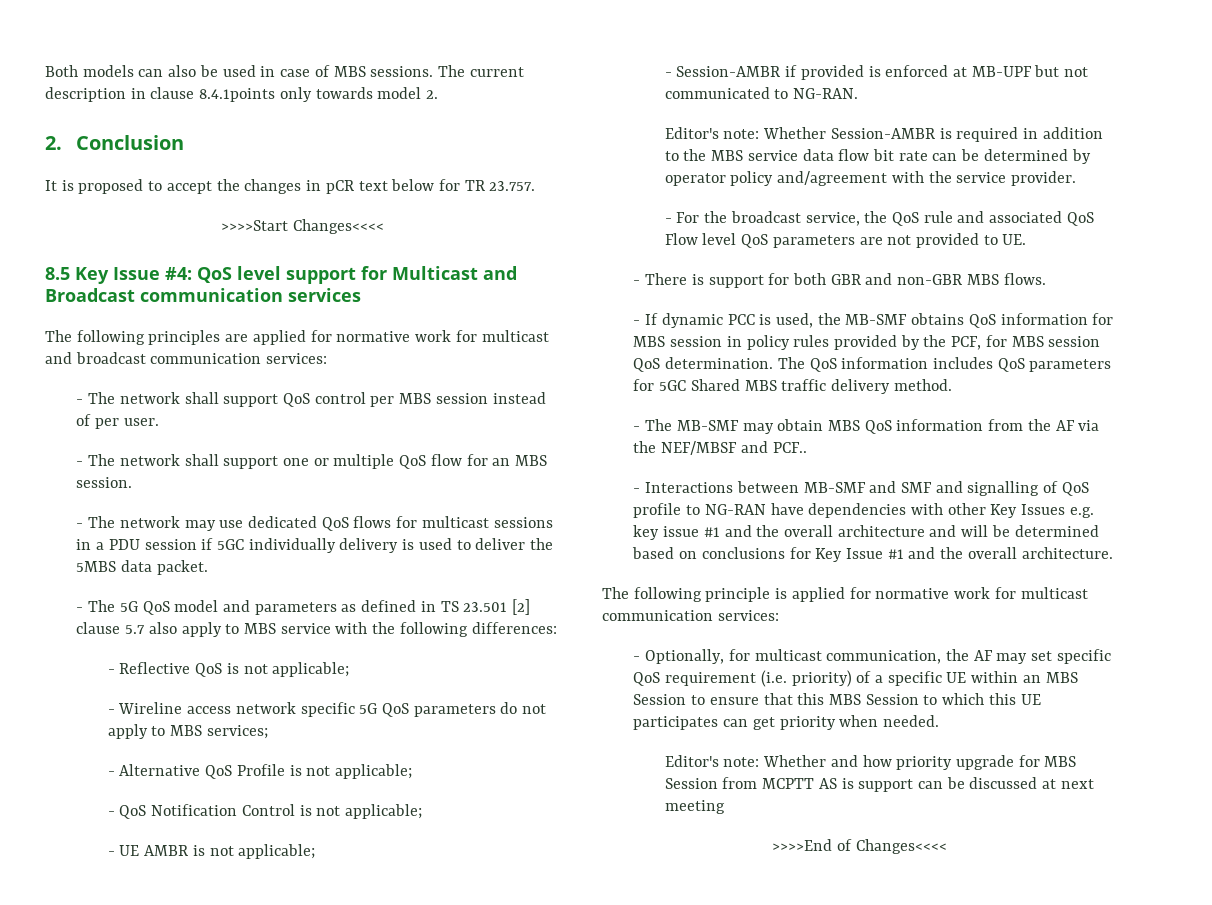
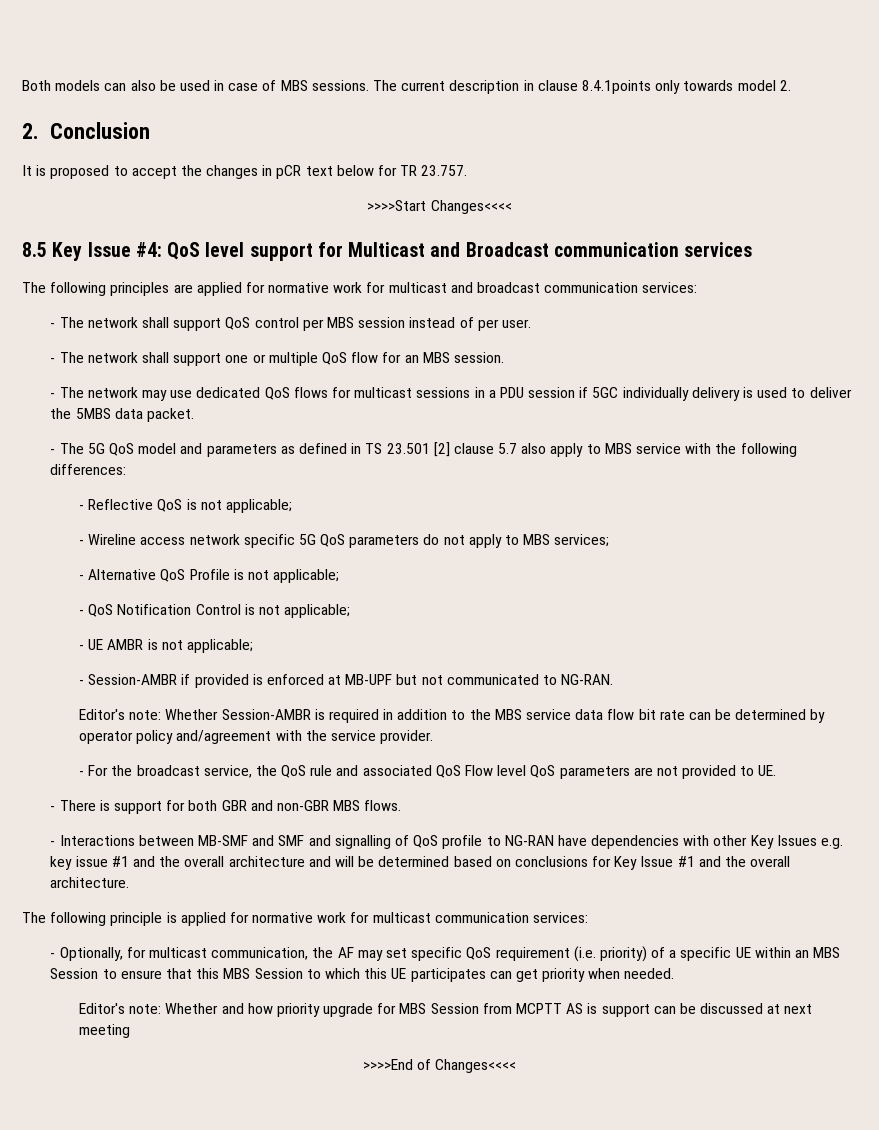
- - If dynamic PCC is used, the MB-SMF obtains QoS information for MBS session in policy rules provided by the PCF, for MBS session QoS determination. The QoS information includes QoS parameters for 5GC Shared MBS traffic delivery method.
- - The MB-SMF may obtain MBS QoS information from the AF via the NEF/MBSF and PCF..

